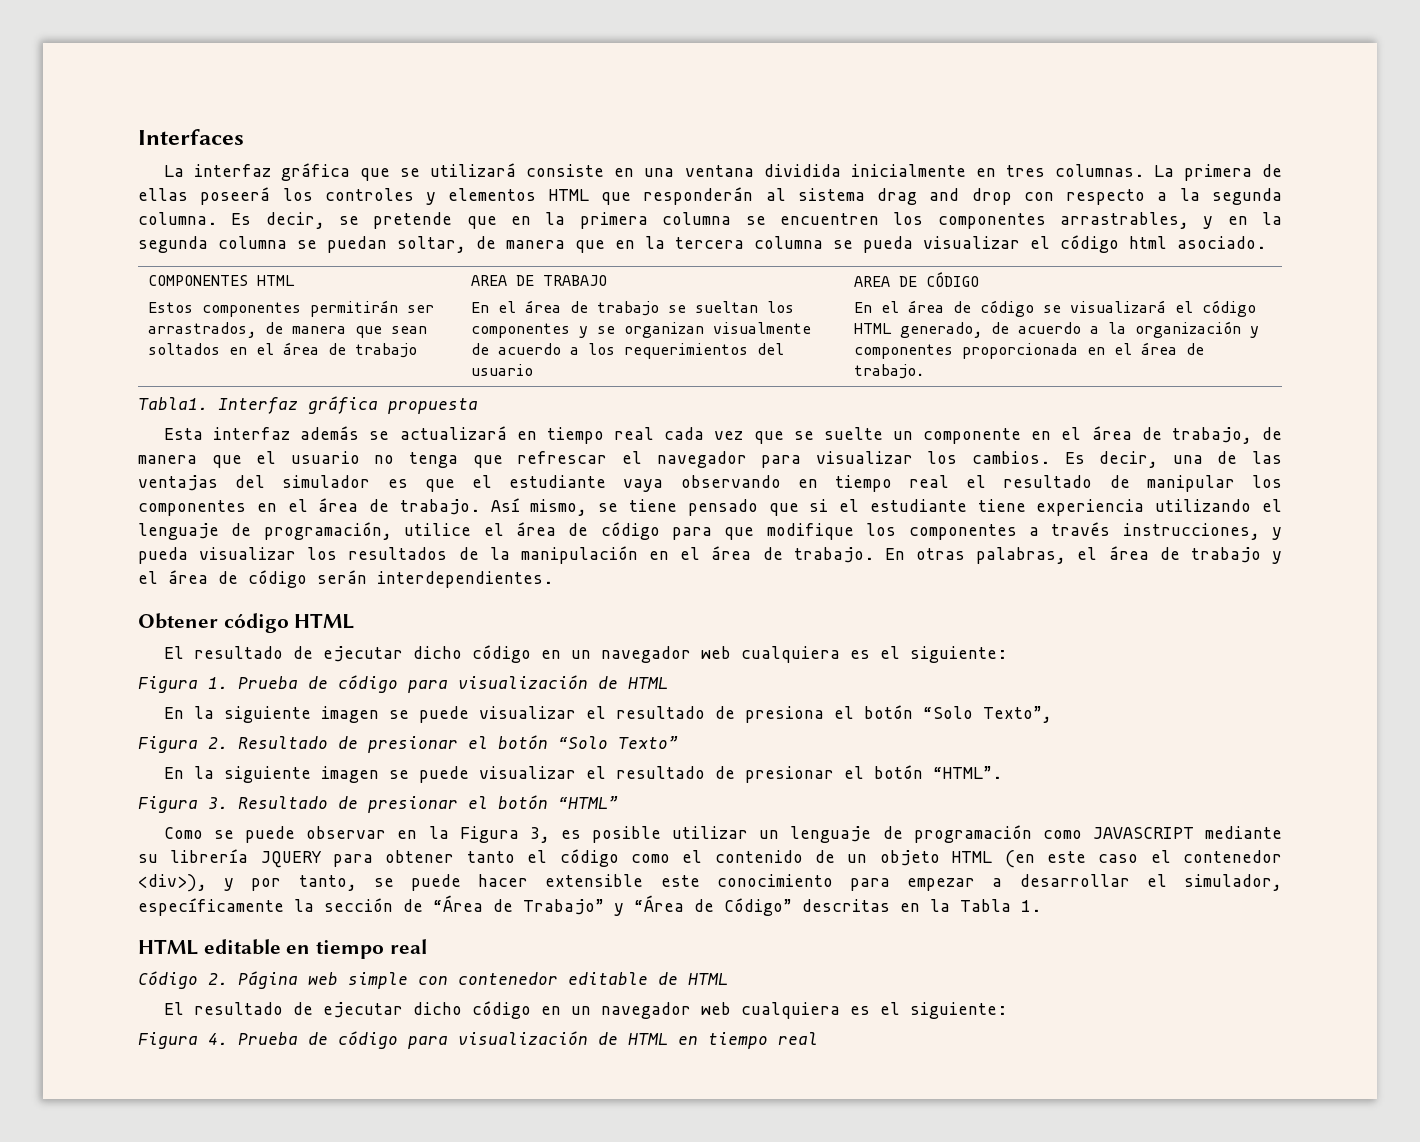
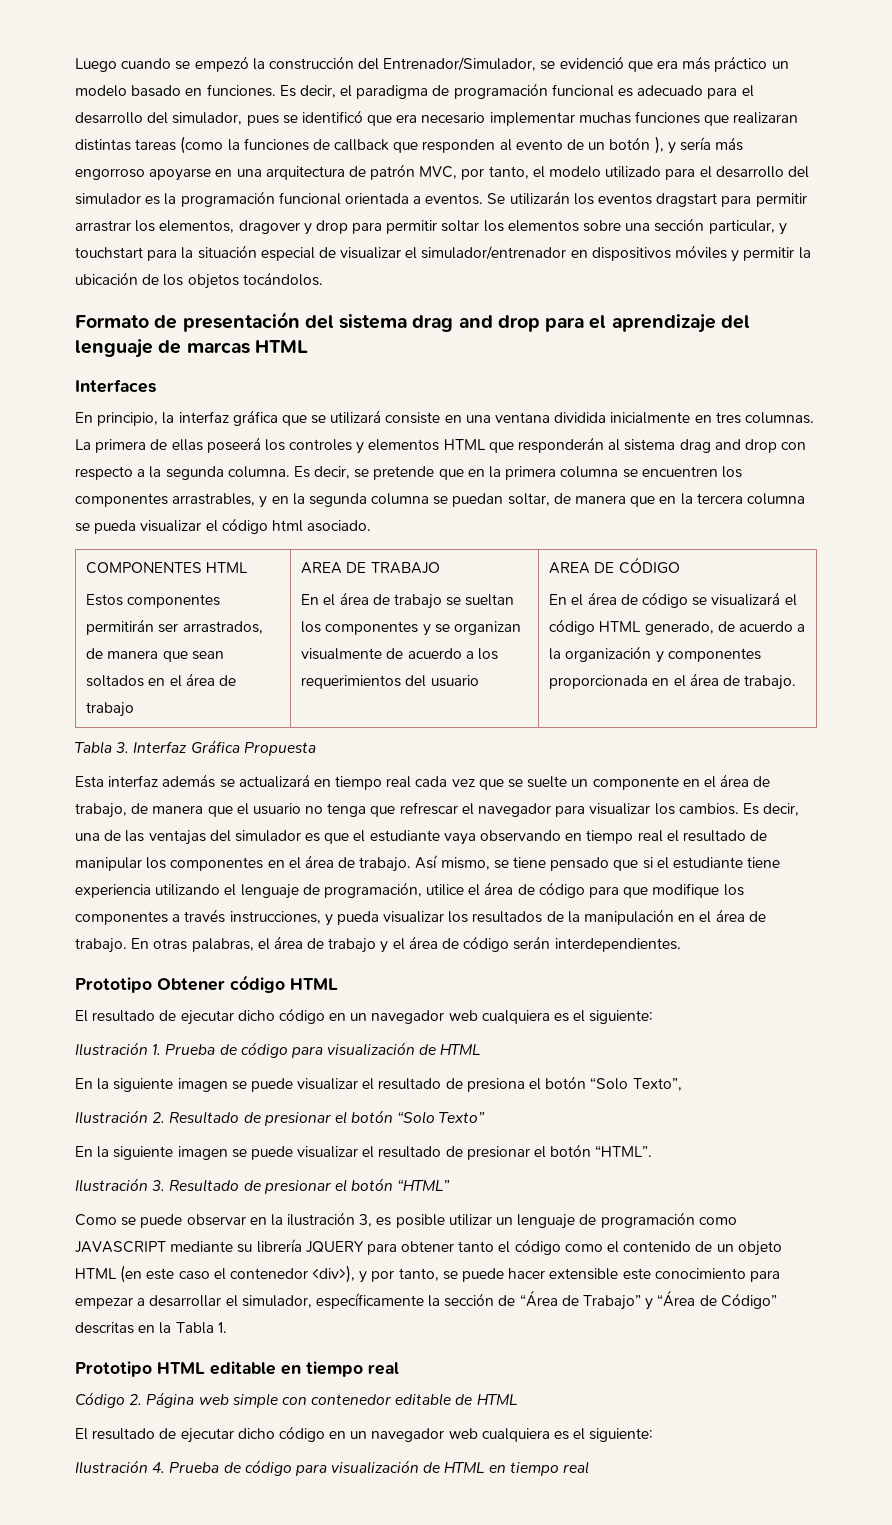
+ Luego cuando se empezó la construcción del Entrenador/Simulador, se evidenció que era más práctico un modelo basado en funciones. Es decir, el paradigma de programación funcional es adecuado para el desarrollo del simulador, pues se identificó que era necesario implementar muchas funciones que realizaran distintas tareas (como la funciones de callback que responden al evento de un botón ), y sería más engorroso apoyarse en una arquitectura de patrón MVC, por tanto, el modelo utilizado para el desarrollo del simulador es la programación funcional orientada a eventos. Se utilizarán los eventos dragstart para permitir arrastrar los elementos, dragover y drop para permitir soltar los elementos sobre una sección particular, y touchstart para la situación especial de visualizar el simulador/entrenador en dispositivos móviles y permitir la ubicación de los objetos tocándolos.
+ Formato de presentación del sistema drag and drop para el aprendizaje del lenguaje de marcas HTML
  Interfaces
- La interfaz gráfica que se utilizará consiste en una ventana dividida inicialmente en tres columnas.
+ En principio, la interfaz gráfica que se utilizará consiste en una ventana dividida inicialmente en tres columnas.
- Tabla1. Interfaz gráfica propuesta
+ Tabla 3. Interfaz Gráfica Propuesta
- Obtener código HTML
+ Prototipo Obtener código HTML
- Figura 1. Prueba de código para visualización de HTML
+ Ilustración 1. Prueba de código para visualización de HTML
- Figura 2. Resultado de presionar el botón “Solo Texto”
+ Ilustración 2. Resultado de presionar el botón “Solo Texto”
- Figura 3. Resultado de presionar el botón “HTML”
+ Ilustración 3. Resultado de presionar el botón “HTML”
- Como se puede observar en la Figura 3, es posible utilizar un lenguaje de programación como JAVASCRIPT mediante su librería JQUERY para obtener tanto el código como el contenido de un objeto HTML (en este caso el contenedor <div>), y por tanto, se puede hacer extensible este conocimiento para empezar a desarrollar el simulador, específicamente la sección de “Área de Trabajo” y “Área de Código” descritas en la Tabla 1.
+ Como se puede observar en la ilustración 3, es posible utilizar un lenguaje de programación como JAVASCRIPT mediante su librería JQUERY para obtener tanto el código como el contenido de un objeto HTML (en este caso el contenedor <div>), y por tanto, se puede hacer extensible este conocimiento para empezar a desarrollar el simulador, específicamente la sección de “Área de Trabajo” y “Área de Código” descritas en la Tabla 1.
- HTML editable en tiempo real
+ Prototipo HTML editable en tiempo real
- Figura 4. Prueba de código para visualización de HTML en tiempo real
+ Ilustración 4. Prueba de código para visualización de HTML en tiempo real

